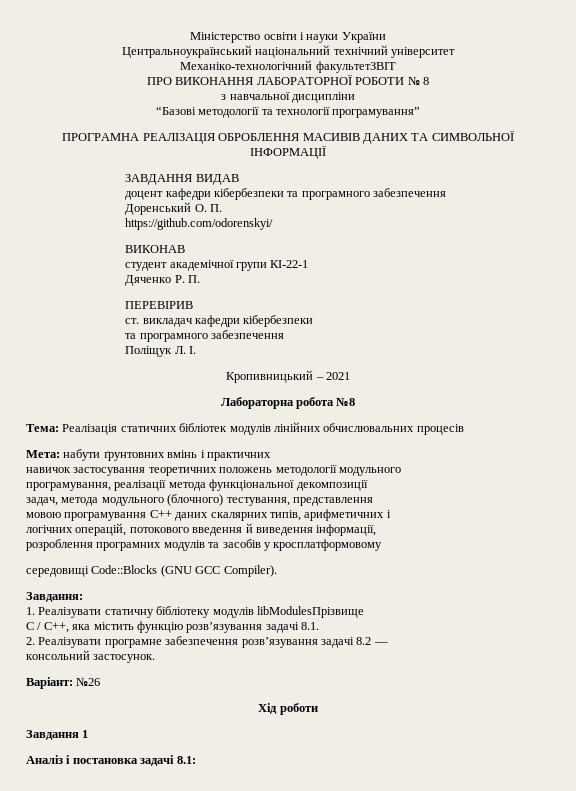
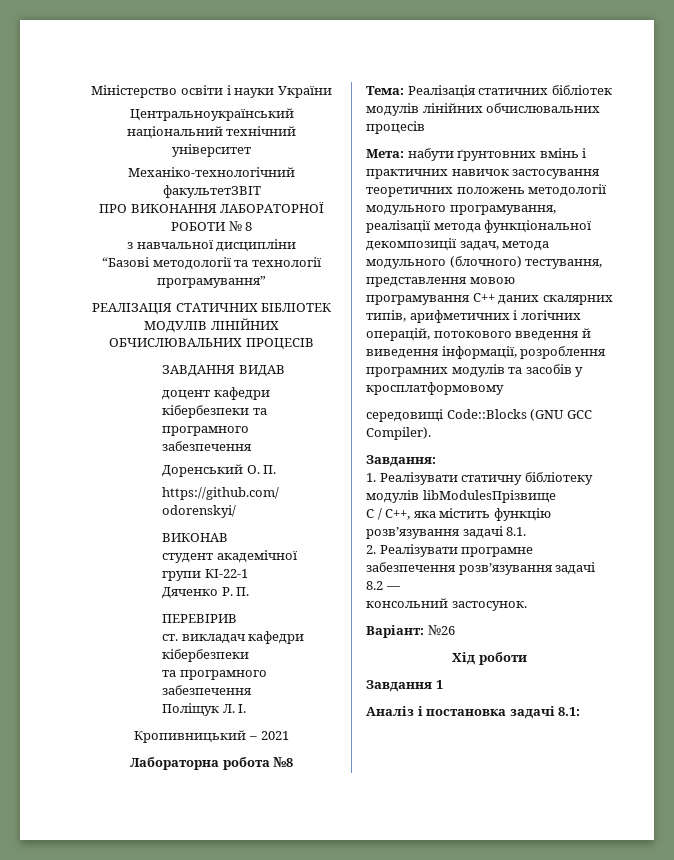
- ПРОГРАМНА РЕАЛІЗАЦІЯ ОБРОБЛЕННЯ МАСИВІВ ДАНИХ ТА СИМВОЛЬНОЇ ІНФОРМАЦІЇ
+ РЕАЛІЗАЦІЯ СТАТИЧНИХ БІБЛІОТЕК МОДУЛІВ ЛІНІЙНИХ ОБЧИСЛЮВАЛЬНИХ ПРОЦЕСІВ
- Мета: набути ґрунтовних вмінь і практичних
- навичок застосування теоретичних положень методології модульного
- програмування, реалізації метода функціональної декомпозиції
- задач, метода модульного (блочного) тестування, представлення
- мовою програмування С++ даних скалярних типів, арифметичних і
- логічних операцій, потокового введення й виведення інформації,
- розроблення програмних модулів та засобів у кросплатформовому
+ Мета: набути ґрунтовних вмінь і практичних навичок застосування теоретичних положень методології модульного програмування, реалізації метода функціональної декомпозиції задач, метода модульного (блочного) тестування, представлення мовою програмування С++ даних скалярних типів, арифметичних і логічних операцій, потокового введення й виведення інформації, розроблення програмних модулів та засобів у кросплатформовому

